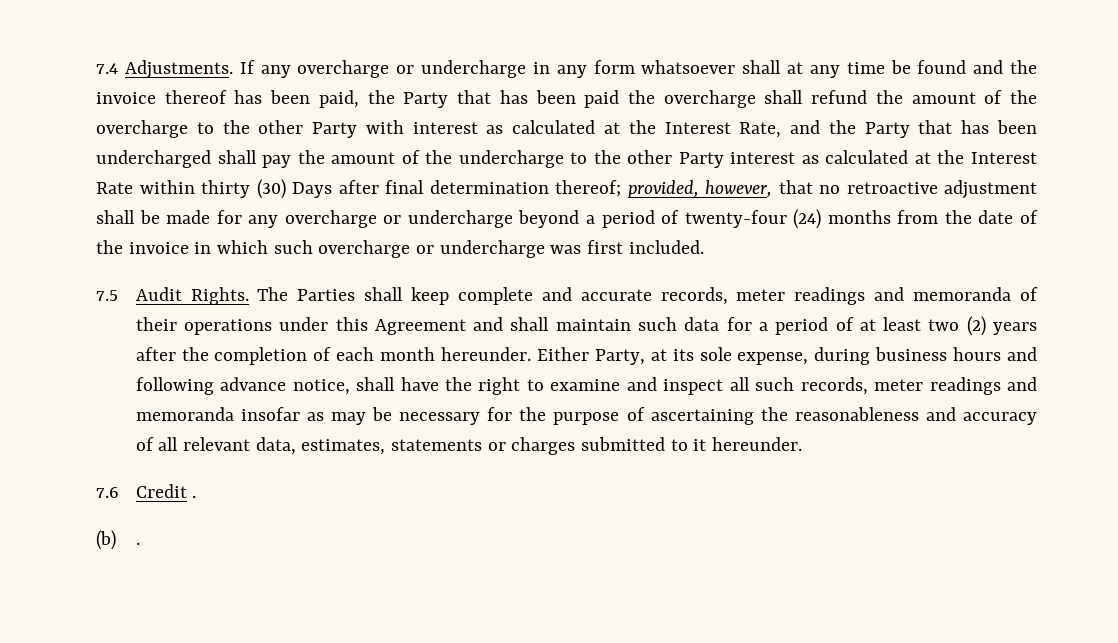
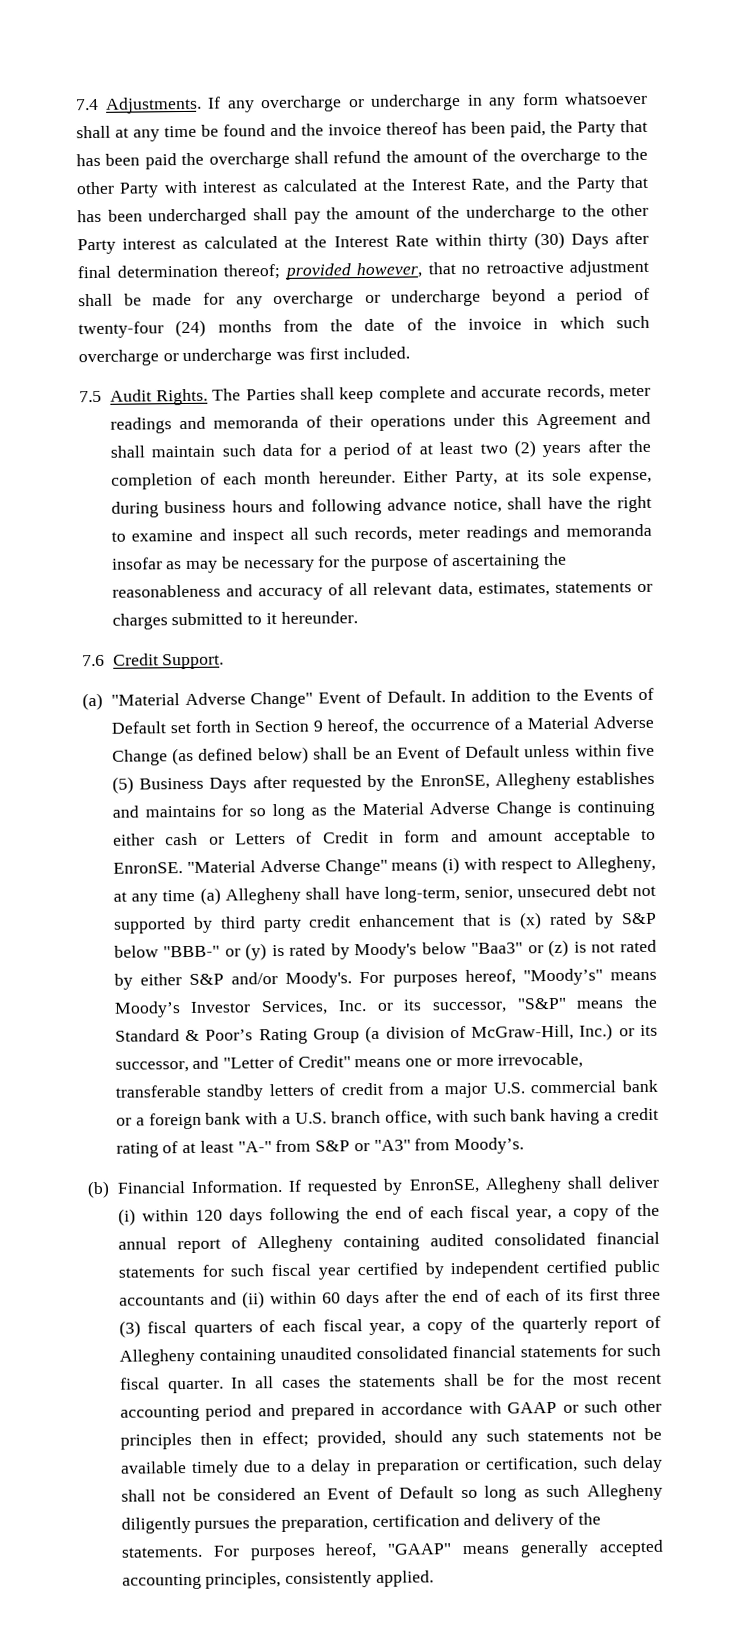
- provided, however, that no retroactive adjustment shall be made for any overcharge or undercharge beyond a period of twenty-four (24) months from the date of the invoice in which such overcharge or undercharge was first included.
+ provided however, that no retroactive adjustment shall be made for any overcharge or undercharge beyond a period of twenty-four (24) months from the date of the invoice in which such overcharge or undercharge was first included.
- 7.6 Credit .
- (b) .
+ 7.6 Credit Support.
+ (a) "Material Adverse Change" Event of Default. In addition to the Events of Default set forth in Section 9 hereof, the occurrence of a Material Adverse Change (as defined below) shall be an Event of Default unless within five (5) Business Days after requested by the EnronSE, Allegheny establishes and maintains for so long as the Material Adverse Change is continuing either cash or Letters of Credit in form and amount acceptable to EnronSE. "Material Adverse Change" means (i) with respect to Allegheny, at any time (a) Allegheny shall have long-term, senior, unsecured debt not supported by third party credit enhancement that is (x) rated by S&P below "BBB-" or (y) is rated by Moody's below "Baa3" or (z) is not rated by either S&P and/or Moody's. For purposes hereof, "Moody’s" means Moody’s Investor Services, Inc. or its successor, "S&P" means the Standard & Poor’s Rating Group (a division of McGraw-Hill, Inc.) or its successor, and "Letter of Credit" means one or more irrevocable, transferable standby letters of credit from a major U.S. commercial bank or a foreign bank with a U.S. branch office, with such bank having a credit rating of at least "A-" from S&P or "A3" from Moody’s.
+ (b) Financial Information. If requested by EnronSE, Allegheny shall deliver (i) within 120 days following the end of each fiscal year, a copy of the annual report of Allegheny containing audited consolidated financial statements for such fiscal year certified by independent certified public accountants and (ii) within 60 days after the end of each of its first three (3) fiscal quarters of each fiscal year, a copy of the quarterly report of Allegheny containing unaudited consolidated financial statements for such fiscal quarter. In all cases the statements shall be for the most recent accounting period and prepared in accordance with GAAP or such other principles then in effect; provided, should any such statements not be available timely due to a delay in preparation or certification, such delay shall not be considered an Event of Default so long as such Allegheny diligently pursues the preparation, certification and delivery of the statements. For purposes hereof, "GAAP" means generally accepted accounting principles, consistently applied.

